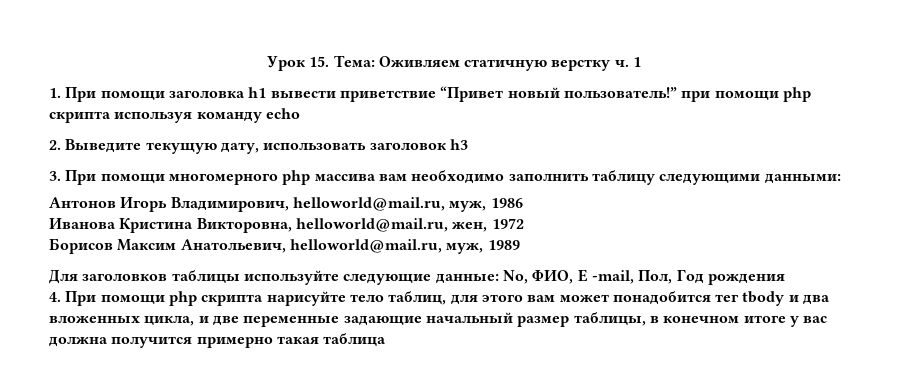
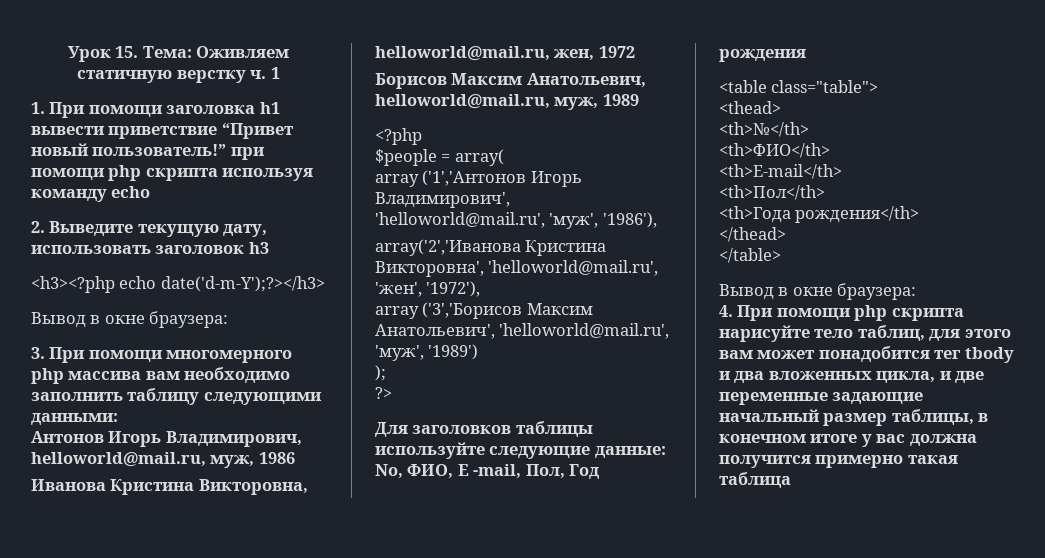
+ <h3><?php echo date('d-m-Y');?></h3>
+ Вывод в окне браузера:
+ <?php
+ $people = array(
+ array ('1','Антонов Игорь Владимирович', 'helloworld@mail.ru', 'муж', '1986'),
+ array('2','Иванова Кристина Викторовна', 'helloworld@mail.ru', 'жен', '1972'),
+ array ('3','Борисов Максим Анатольевич', 'helloworld@mail.ru', 'муж', '1989')
+ );
+ ?>
+ <table class="table">
+ <thead>
+ <th>№</th>
+ <th>ФИО</th>
+ <th>E-mail</th>
+ <th>Пол</th>
+ <th>Года рождения</th>
+ </thead>
+ </table>
+ Вывод в окне браузера:

